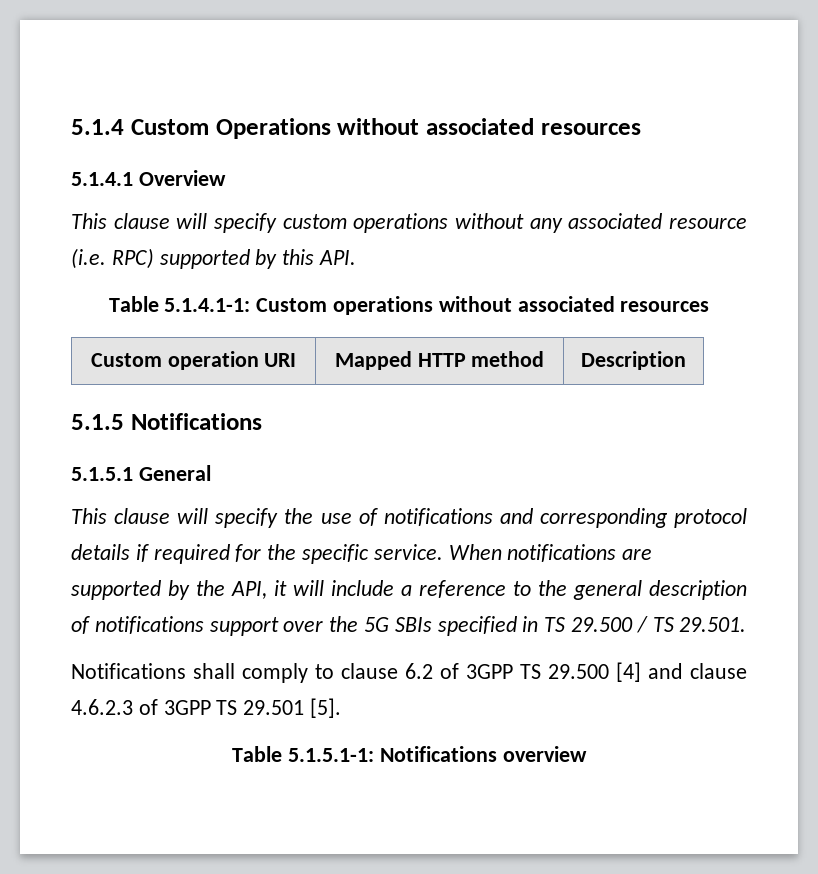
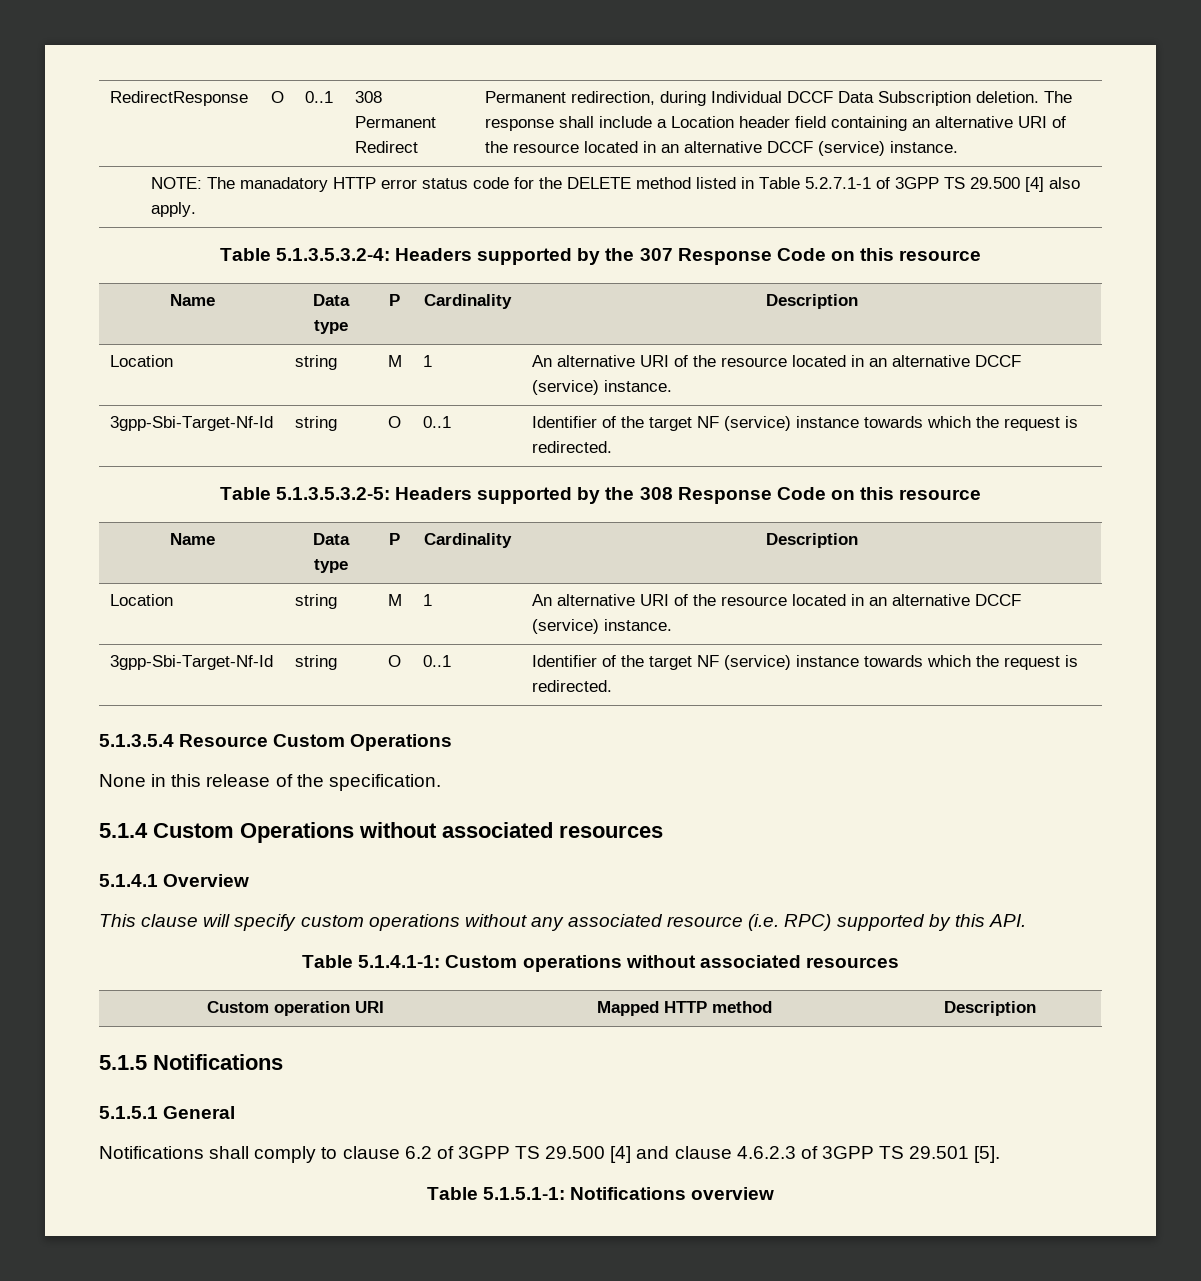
+ RedirectResponse | O | 0..1 | 308 Permanent Redirect | Permanent redirection, during Individual DCCF Data Subscription deletion. The response shall include a Location header field containing an alternative URI of the resource located in an alternative DCCF (service) instance.
+ NOTE: The manadatory HTTP error status code for the DELETE method listed in Table 5.2.7.1-1 of 3GPP TS 29.500 [4] also apply.
+ Table 5.1.3.5.3.2-4: Headers supported by the 307 Response Code on this resource
+ Name | Data type | P | Cardinality | Description
+ Location | string | M | 1 | An alternative URI of the resource located in an alternative DCCF (service) instance.
+ 3gpp-Sbi-Target-Nf-Id | string | O | 0..1 | Identifier of the target NF (service) instance towards which the request is redirected.
+ Table 5.1.3.5.3.2-5: Headers supported by the 308 Response Code on this resource
+ Name | Data type | P | Cardinality | Description
+ Location | string | M | 1 | An alternative URI of the resource located in an alternative DCCF (service) instance.
+ 3gpp-Sbi-Target-Nf-Id | string | O | 0..1 | Identifier of the target NF (service) instance towards which the request is redirected.
+ 5.1.3.5.4 Resource Custom Operations
+ None in this release of the specification.
- This clause will specify the use of notifications and corresponding protocol details if required for the specific service. When notifications are supported by the API, it will include a reference to the general description of notifications support over the 5G SBIs specified in TS 29.500 / TS 29.501.

